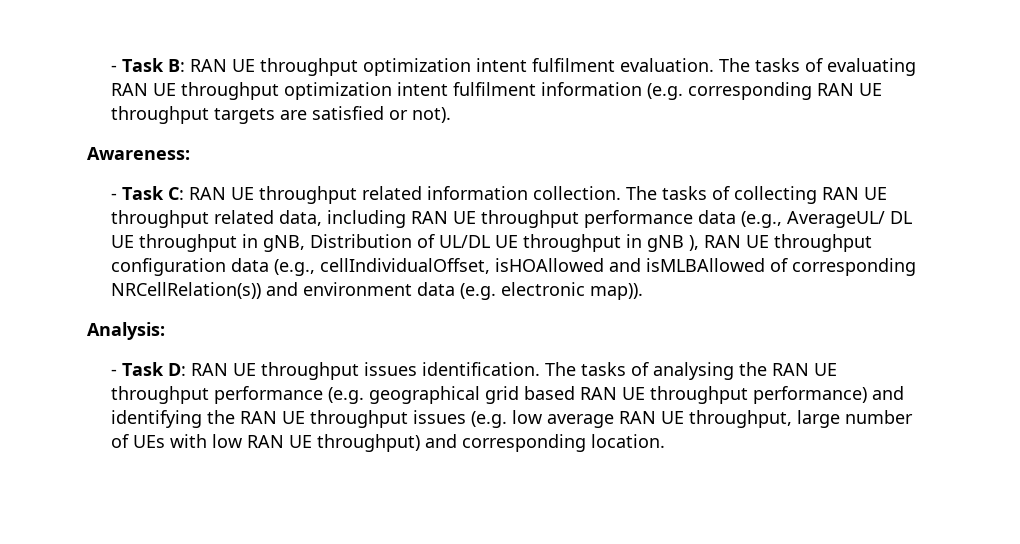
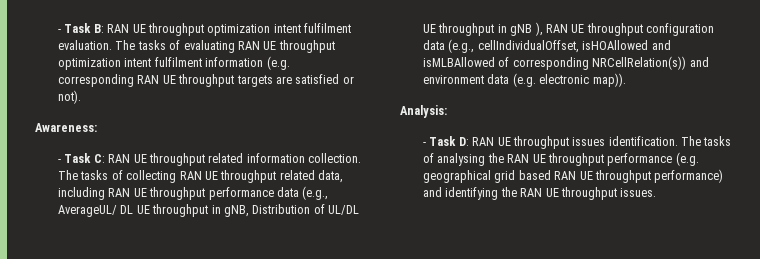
- The tasks of analysing the RAN UE throughput performance (e.g. geographical grid based RAN UE throughput performance) and identifying the RAN UE throughput issues (e.g. low average RAN UE throughput, large number of UEs with low RAN UE throughput) and corresponding location.
+ The tasks of analysing the RAN UE throughput performance (e.g. geographical grid based RAN UE throughput performance) and identifying the RAN UE throughput issues.

